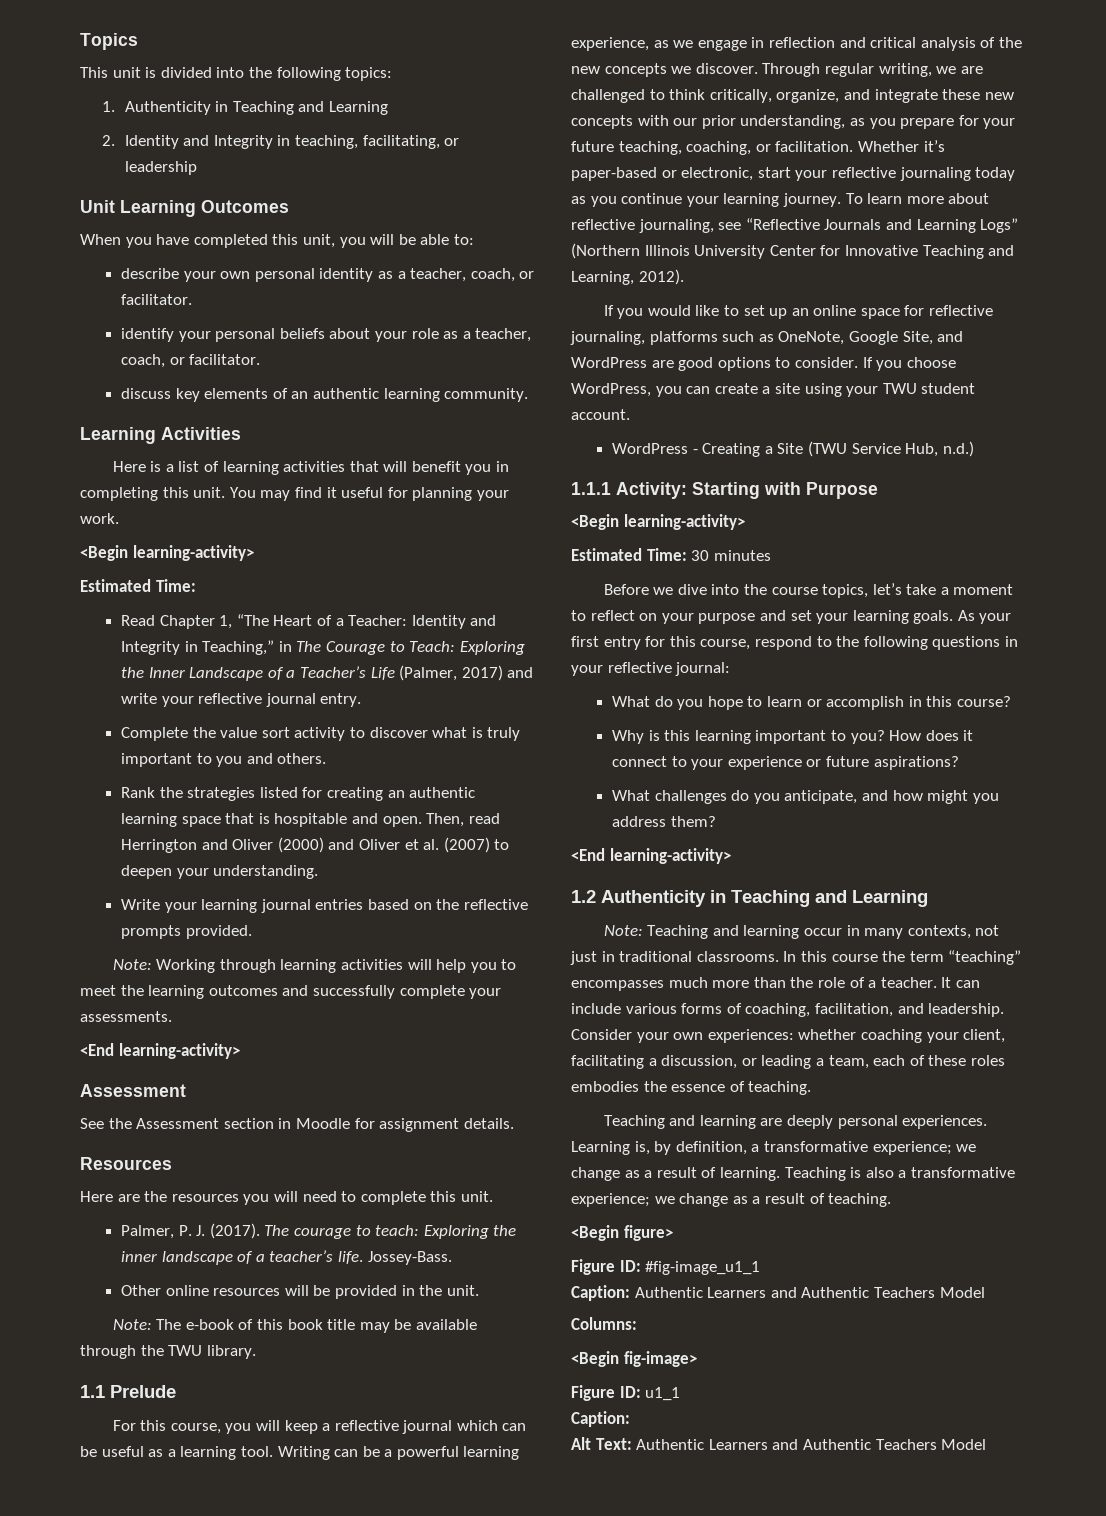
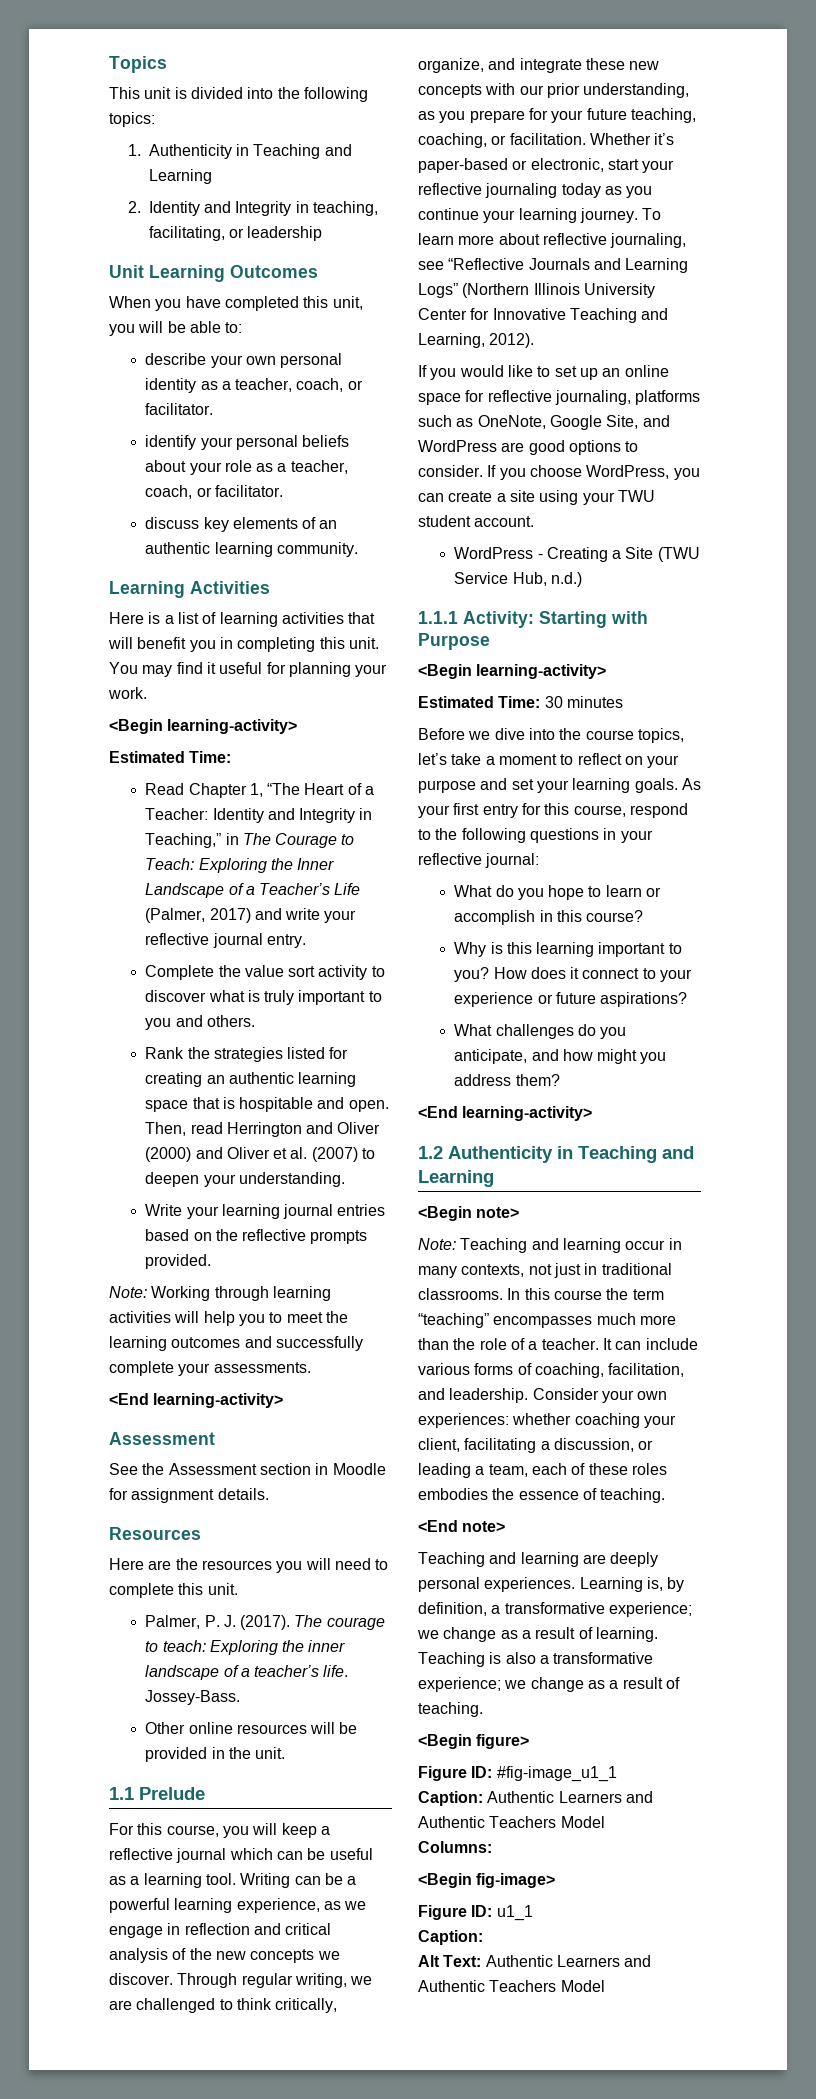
- Note: The e-book of this book title may be available through the TWU library.
+ <Begin note>
+ <End note>

